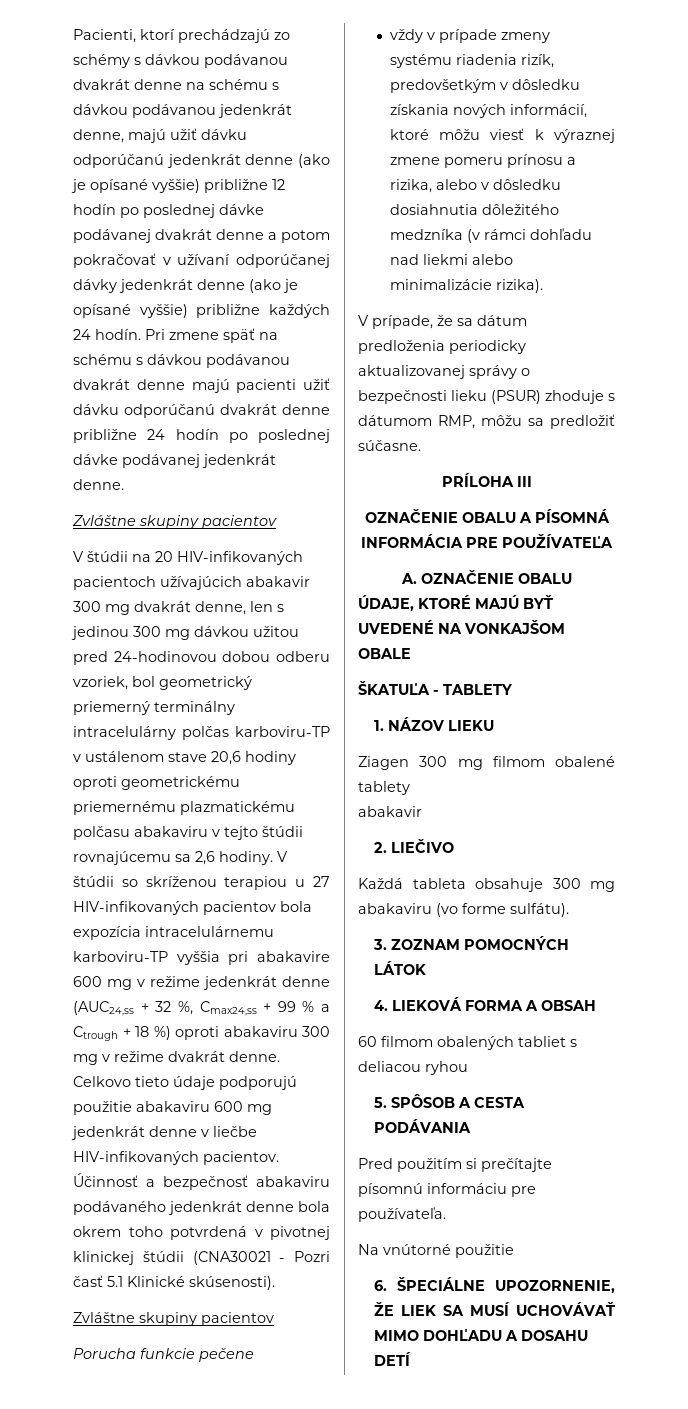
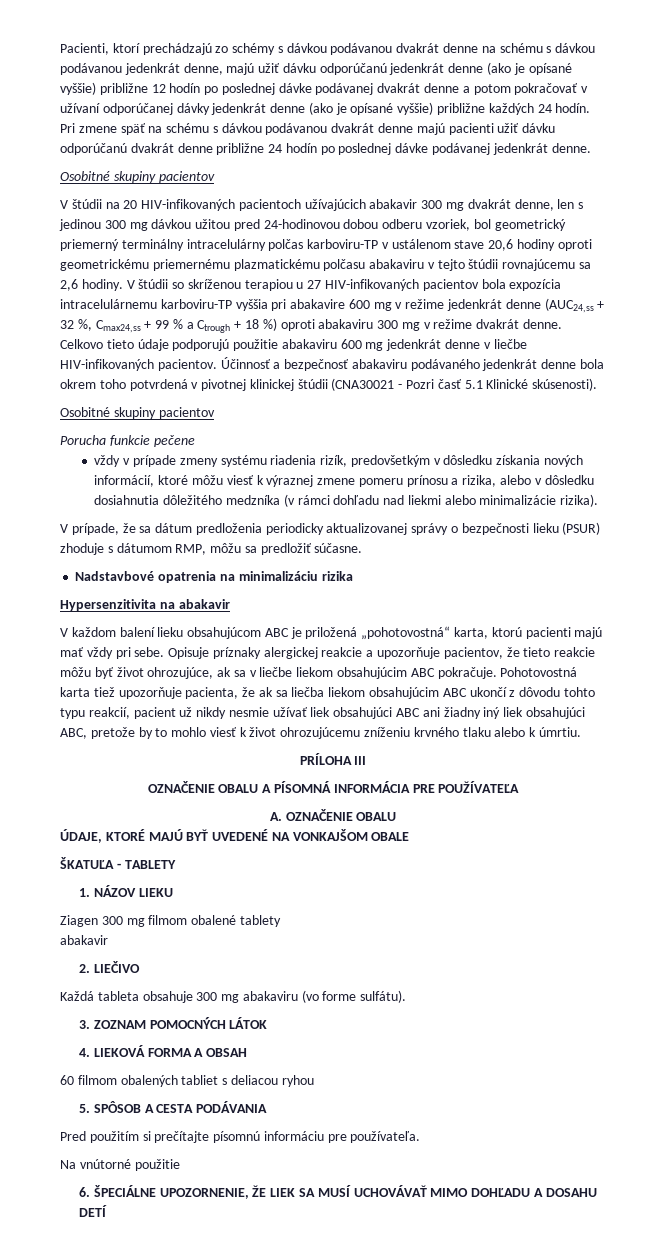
  Pri zmene späť na schému s dávkou podávanou dvakrát denne majú pacienti užiť dávku odporúčanú dvakrát denne približne 24 hodín po poslednej dávke podávanej jedenkrát denne.
- Zvláštne skupiny pacientov
+ Osobitné skupiny pacientov
  Účinnosť a bezpečnosť abakaviru podávaného jedenkrát denne bola okrem toho potvrdená v pivotnej klinickej štúdii (CNA30021 - Pozri časť 5.1 Klinické skúsenosti).
- Zvláštne skupiny pacientov
+ Osobitné skupiny pacientov
+ Nadstavbové opatrenia na minimalizáciu rizika
+ Hypersenzitivita na abakavir
+ V každom balení lieku obsahujúcom ABC je priložená „pohotovostná“ karta, ktorú pacienti majú mať vždy pri sebe. Opisuje príznaky alergickej reakcie a upozorňuje pacientov, že tieto reakcie môžu byť život ohrozujúce, ak sa v liečbe liekom obsahujúcim ABC pokračuje. Pohotovostná karta tiež upozorňuje pacienta, že ak sa liečba liekom obsahujúcim ABC ukončí z dôvodu tohto typu reakcií, pacient už nikdy nesmie užívať liek obsahujúci ABC ani žiadny iný liek obsahujúci ABC, pretože by to mohlo viesť k život ohrozujúcemu zníženiu krvného tlaku alebo k úmrtiu.

